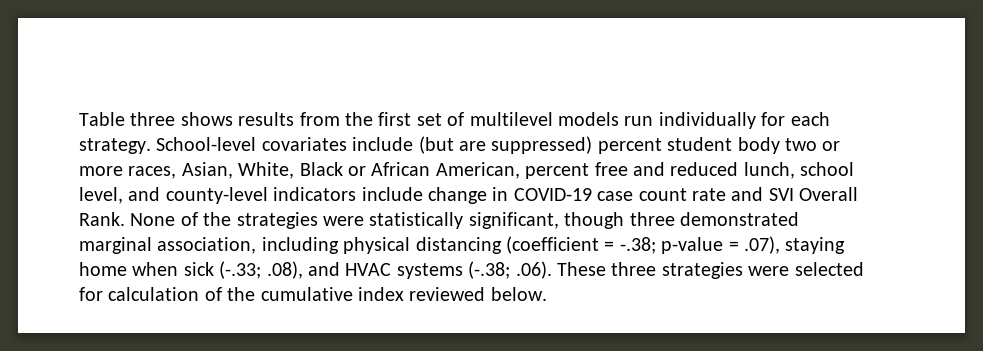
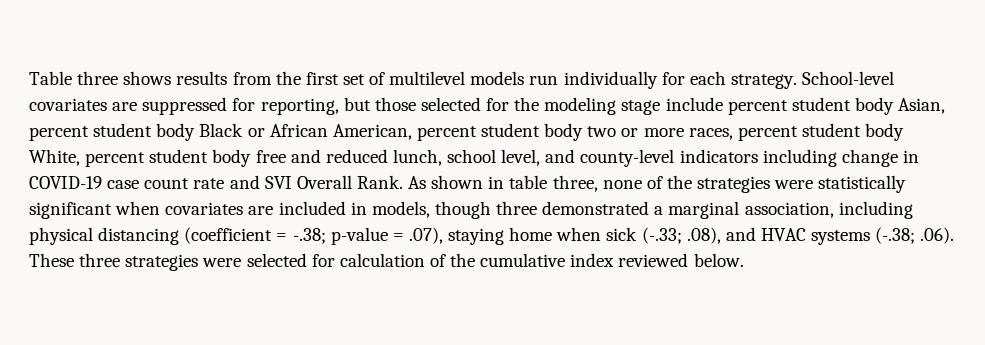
- School-level covariates include (but are suppressed) percent student body two or more races, Asian, White, Black or African American, percent free and reduced lunch, school level, and county-level indicators include change in COVID-19 case count rate and SVI Overall Rank. None of the strategies were statistically significant, though three demonstrated marginal association, including physical distancing (coefficient = -.38;
+ School-level covariates are suppressed for reporting, but those selected for the modeling stage include percent student body Asian, percent student body Black or African American, percent student body two or more races, percent student body White, percent student body free and reduced lunch, school level, and county-level indicators including change in COVID-19 case count rate and SVI Overall Rank. As shown in table three, none of the strategies were statistically significant when covariates are included in models, though three demonstrated a marginal association, including physical distancing (coefficient = -.38;

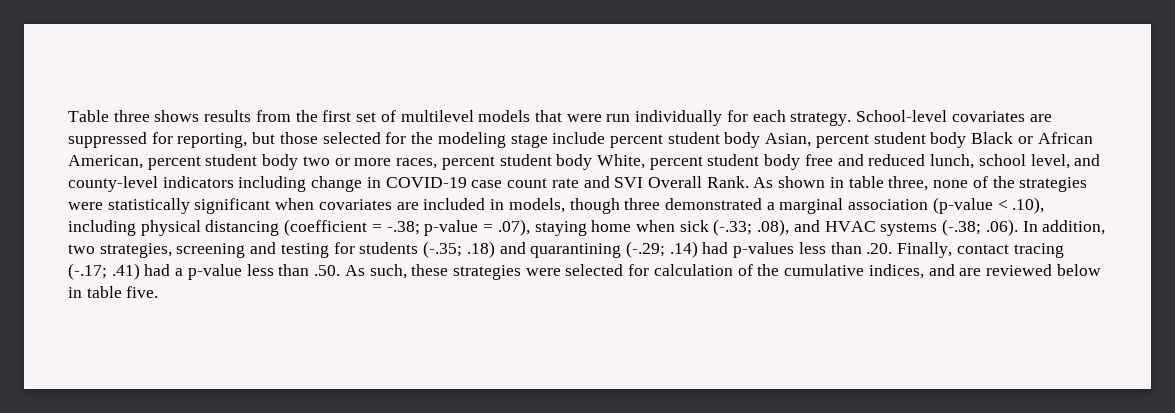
- Table three shows results from the first set of multilevel models run individually for each strategy.
+ Table three shows results from the first set of multilevel models that were run individually for each strategy.
- As shown in table three, none of the strategies were statistically significant when covariates are included in models, though three demonstrated a marginal association, including physical distancing (coefficient = -.38; p-value = .07), staying home when sick (-.33; .08), and HVAC systems (-.38; .06). These three strategies were selected for calculation of the cumulative index reviewed below.
+ As shown in table three, none of the strategies were statistically significant when covariates are included in models, though three demonstrated a marginal association (p-value < .10), including physical distancing (coefficient = -.38; p-value = .07), staying home when sick (-.33; .08), and HVAC systems (-.38; .06). In addition, two strategies, screening and testing for students (-.35; .18) and quarantining (-.29; .14) had p-values less than .20. Finally, contact tracing (-.17; .41) had a p-value less than .50. As such, these strategies were selected for calculation of the cumulative indices, and are reviewed below in table five.

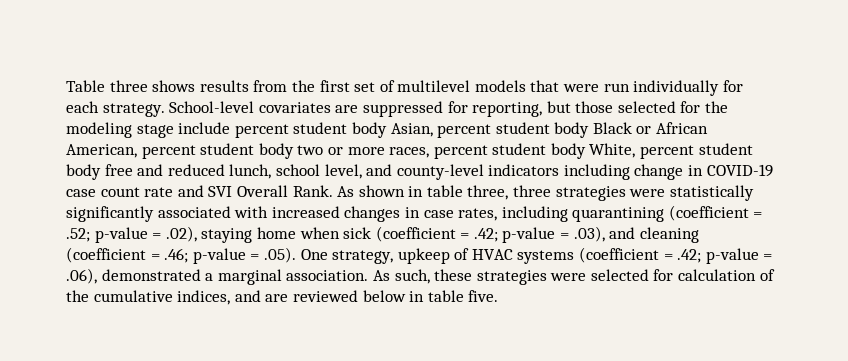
- As shown in table three, none of the strategies were statistically significant when covariates are included in models, though three demonstrated a marginal association (p-value < .10), including physical distancing (coefficient = -.38; p-value = .07), staying home when sick (-.33; .08), and HVAC systems (-.38; .06). In addition, two strategies, screening and testing for students (-.35; .18) and quarantining (-.29; .14) had p-values less than .20. Finally, contact tracing (-.17; .41) had a p-value less than .50. As such, these strategies were selected for calculation of the cumulative indices, and are reviewed below in table five.
+ As shown in table three, three strategies were statistically significantly associated with increased changes in case rates, including quarantining (coefficient = .52; p-value = .02), staying home when sick (coefficient = .42; p-value = .03), and cleaning (coefficient = .46; p-value = .05). One strategy, upkeep of HVAC systems (coefficient = .42; p-value = .06), demonstrated a marginal association. As such, these strategies were selected for calculation of the cumulative indices, and are reviewed below in table five.

